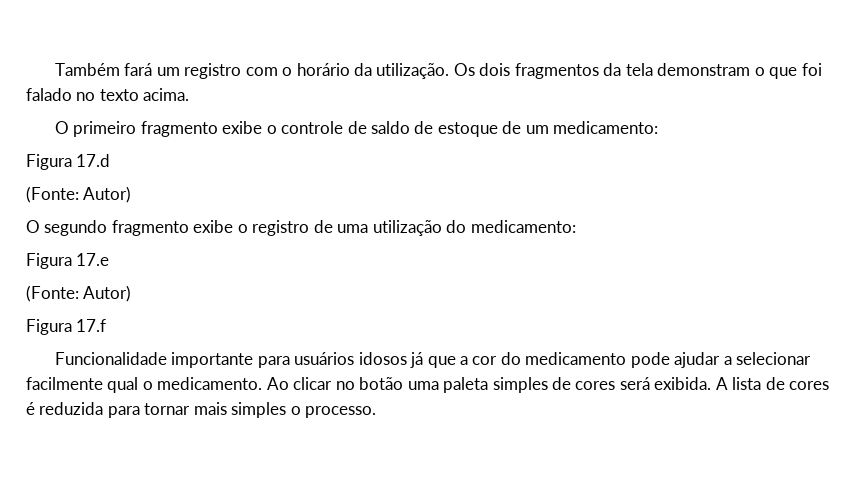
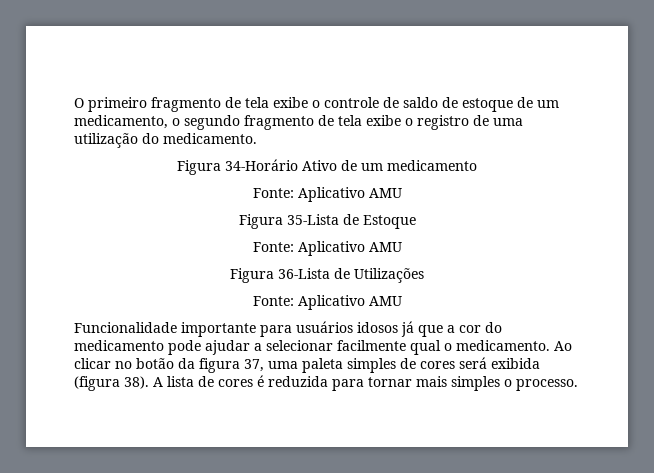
- Também fará um registro com o horário da utilização. Os dois fragmentos da tela demonstram o que foi falado no texto acima.
- O primeiro fragmento exibe o controle de saldo de estoque de um medicamento:
- Figura 17.d
- (Fonte: Autor)
- O segundo fragmento exibe o registro de uma utilização do medicamento:
- Figura 17.e
- (Fonte: Autor)
- Figura 17.f
+ O primeiro fragmento de tela exibe o controle de saldo de estoque de um medicamento, o segundo fragmento de tela exibe o registro de uma utilização do medicamento.
+ Figura 34-Horário Ativo de um medicamento
+ Fonte: Aplicativo AMU
+ Figura 35-Lista de Estoque
+ Fonte: Aplicativo AMU
+ Figura 36-Lista de Utilizações
+ Fonte: Aplicativo AMU
- Ao clicar no botão uma paleta simples de cores será exibida.
+ Ao clicar no botão da figura 37, uma paleta simples de cores será exibida (figura 38).

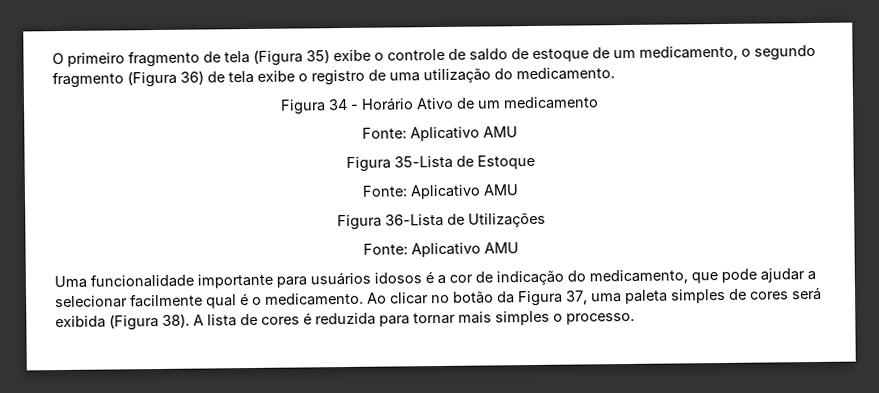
- O primeiro fragmento de tela exibe o controle de saldo de estoque de um medicamento, o segundo fragmento de tela exibe o registro de uma utilização do medicamento.
+ O primeiro fragmento de tela (Figura 35) exibe o controle de saldo de estoque de um medicamento, o segundo fragmento (Figura 36) de tela exibe o registro de uma utilização do medicamento.
- Figura 34-Horário Ativo de um medicamento
+ Figura 34 - Horário Ativo de um medicamento
- Funcionalidade importante para usuários idosos já que a cor do medicamento pode ajudar a selecionar facilmente qual o medicamento.
+ Uma funcionalidade importante para usuários idosos é a cor de indicação do medicamento, que pode ajudar a selecionar facilmente qual é o medicamento.
- Ao clicar no botão da figura 37, uma paleta simples de cores será exibida (figura 38).
+ Ao clicar no botão da Figura 37, uma paleta simples de cores será exibida (Figura 38).

